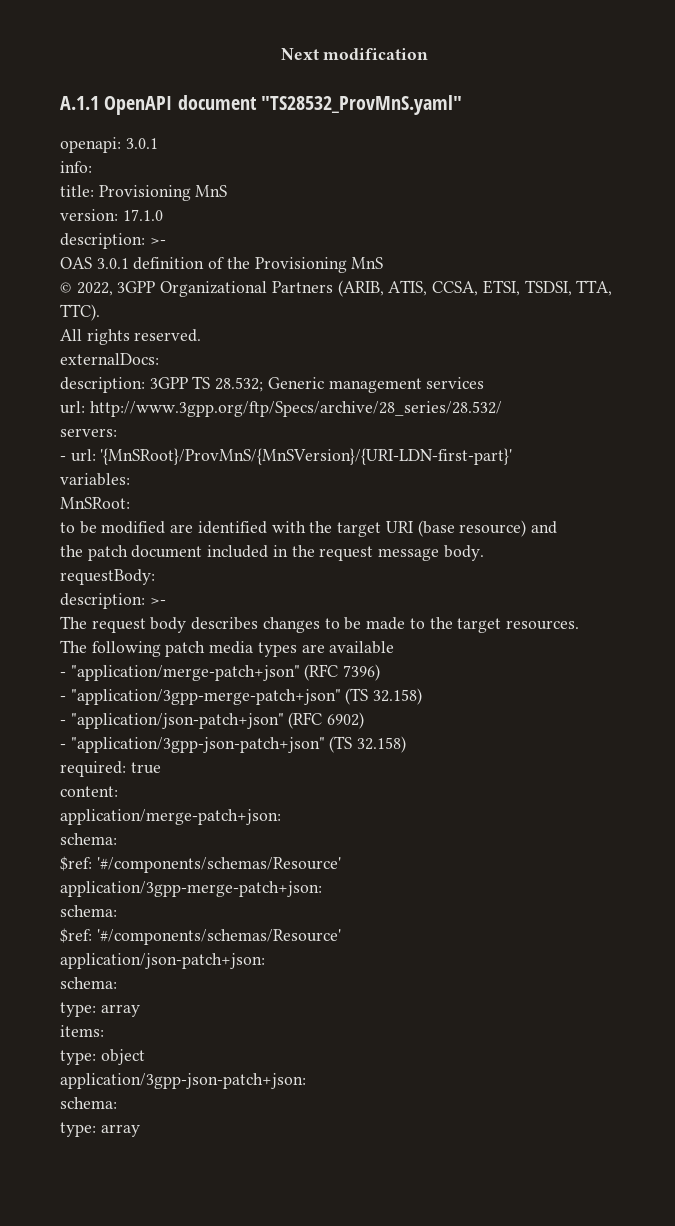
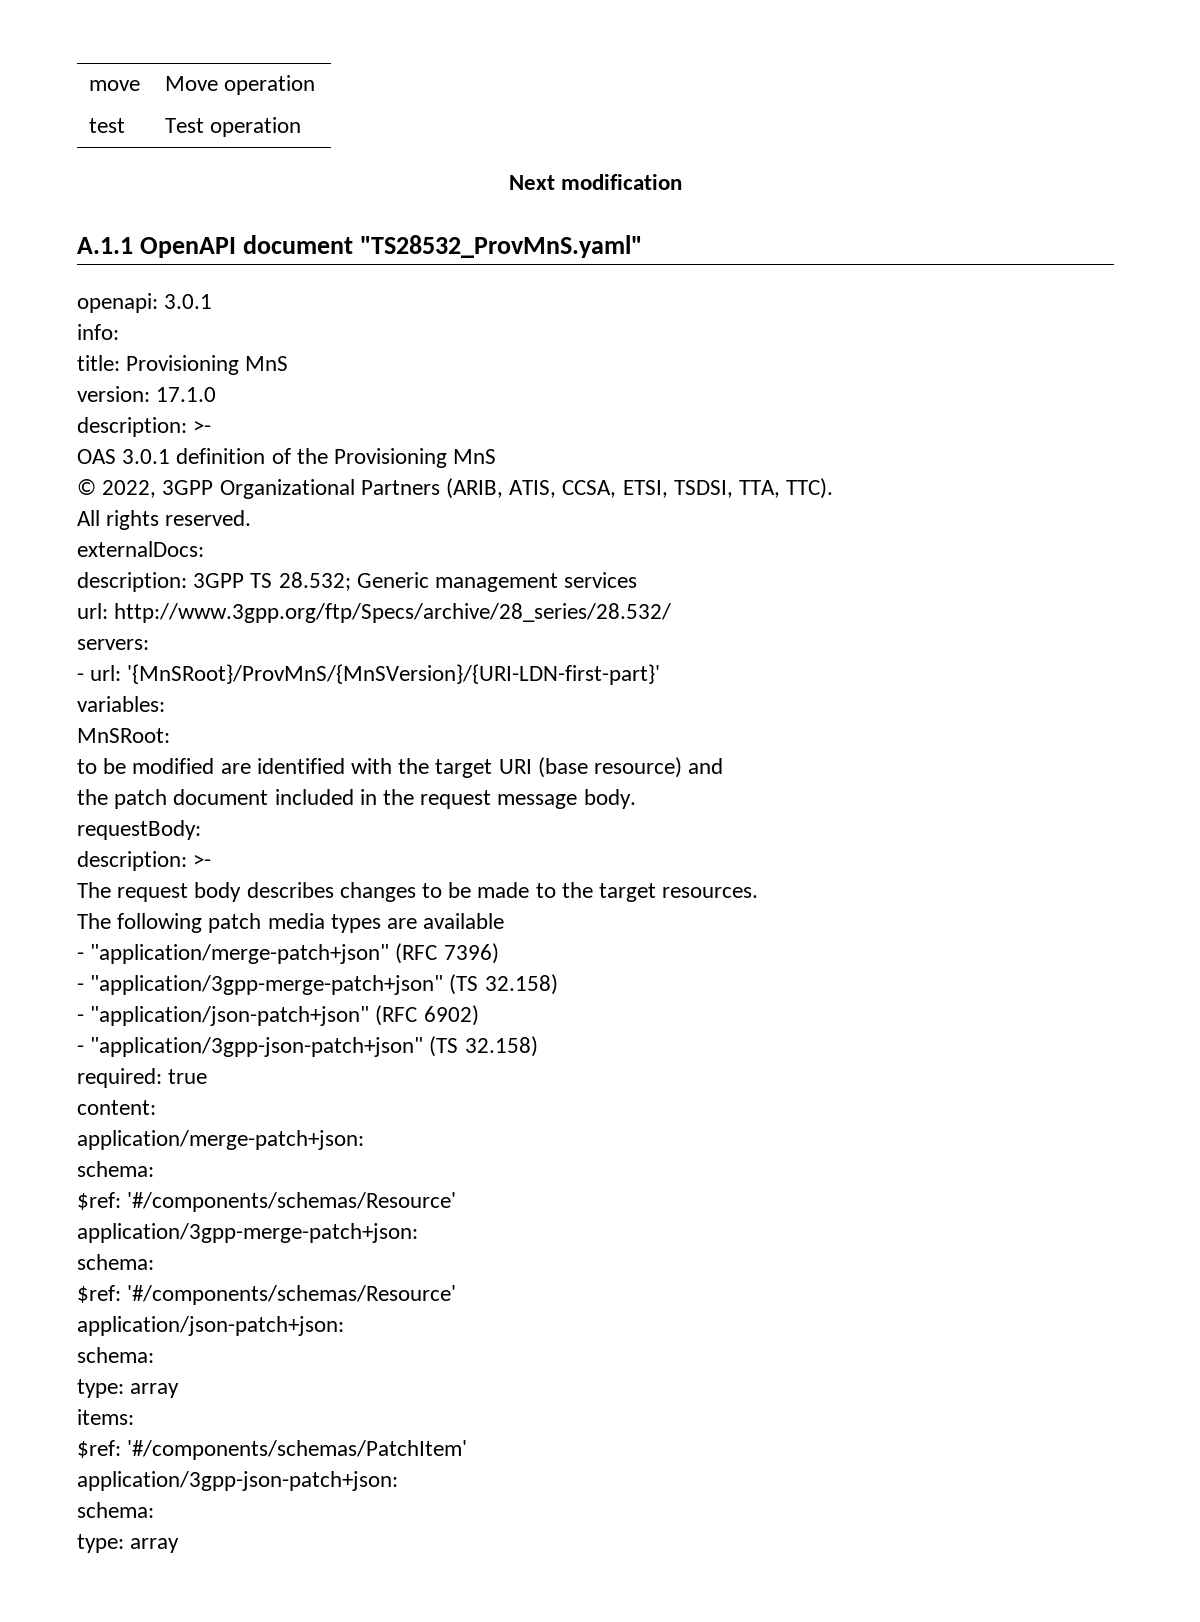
+ move | Move operation
+ test | Test operation
- type: object
+ $ref: '#/components/schemas/PatchItem'

